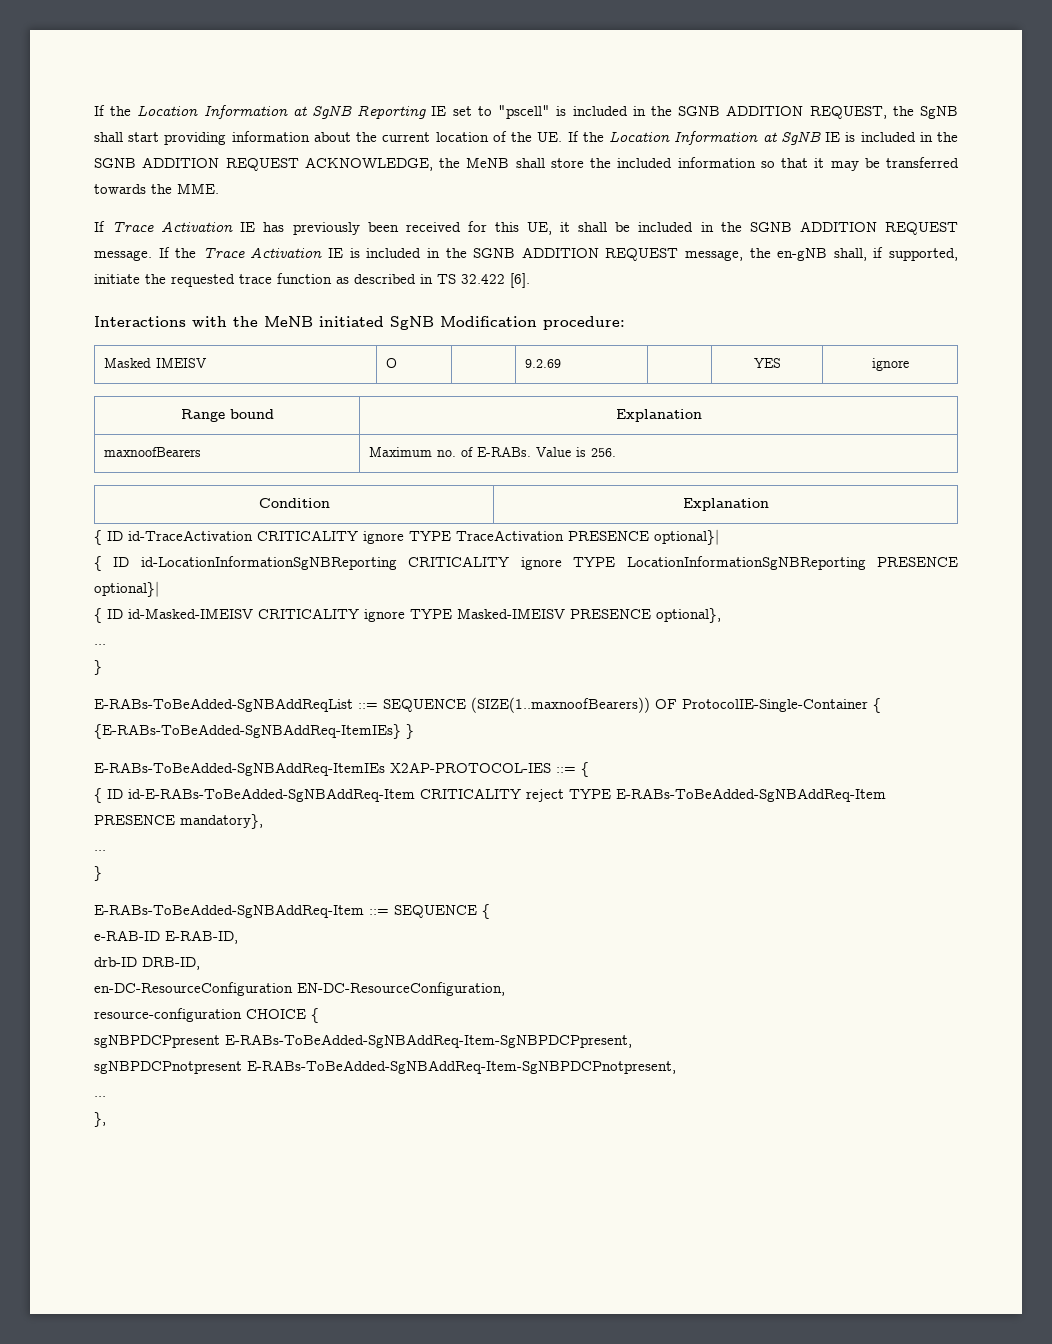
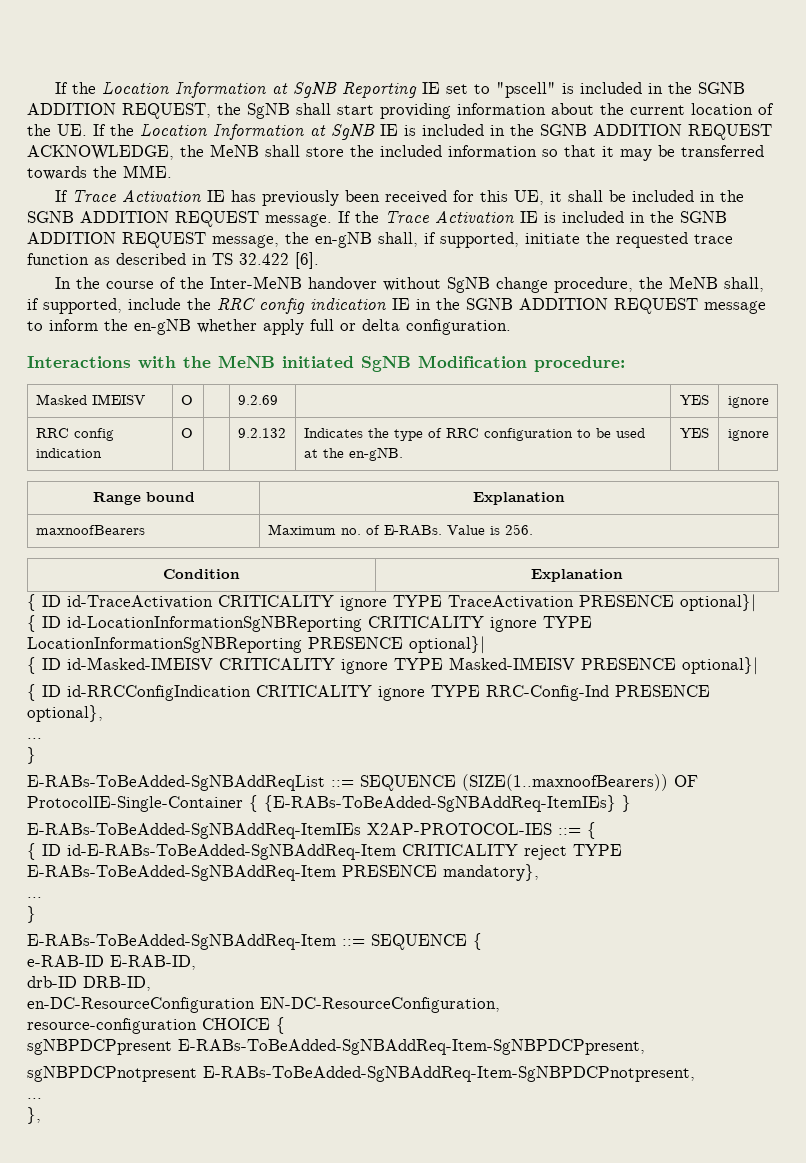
+ In the course of the Inter-MeNB handover without SgNB change procedure, the MeNB shall, if supported, include the RRC config indication IE in the SGNB ADDITION REQUEST message to inform the en-gNB whether apply full or delta configuration.
+ RRC config indication | O | | 9.2.132 | Indicates the type of RRC configuration to be used at the en-gNB. | YES | ignore
- { ID id-Masked-IMEISV CRITICALITY ignore TYPE Masked-IMEISV PRESENCE optional},
+ { ID id-Masked-IMEISV CRITICALITY ignore TYPE Masked-IMEISV PRESENCE optional}|
+ { ID id-RRCConfigIndication CRITICALITY ignore TYPE RRC-Config-Ind PRESENCE optional},

